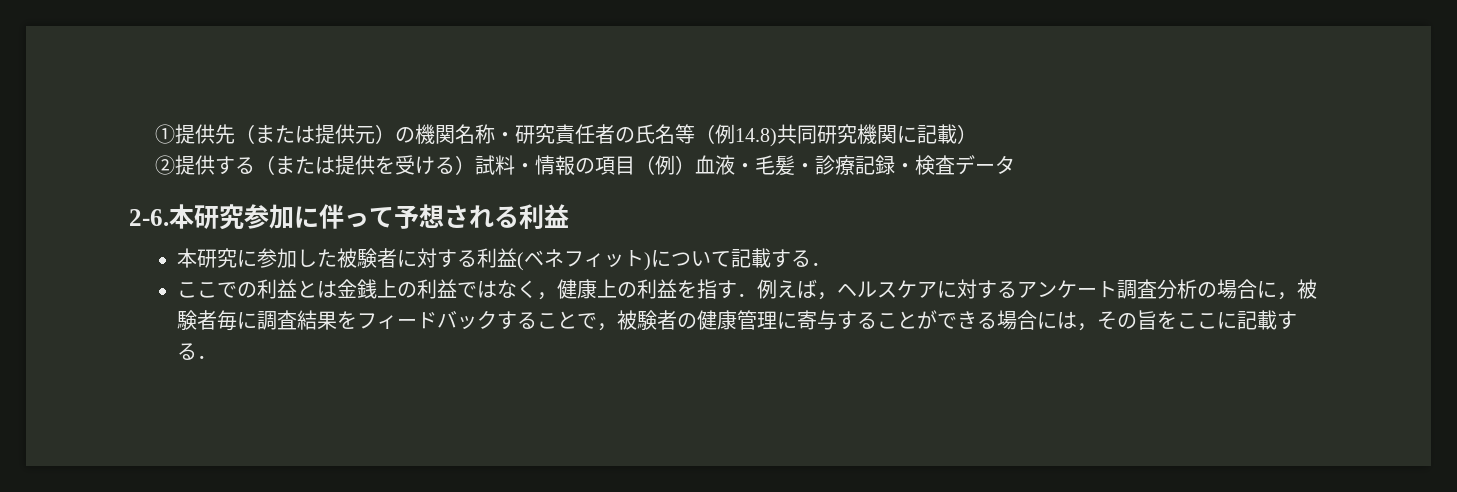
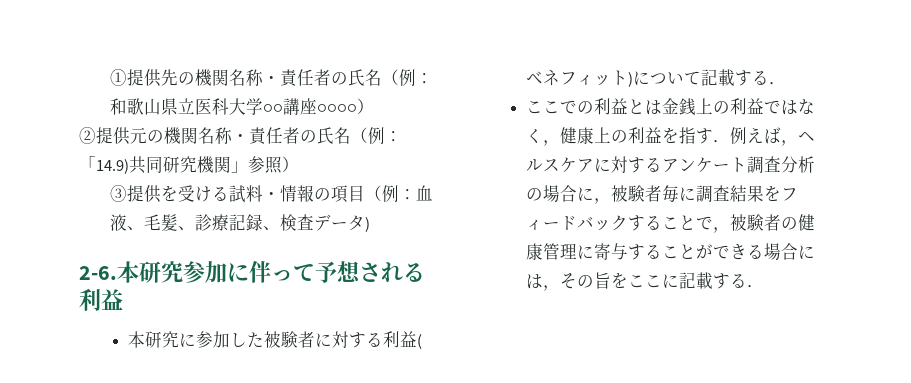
- ①提供先（または提供元）の機関名称・研究責任者の氏名等（例14.8)共同研究機関に記載）
- ②提供する（または提供を受ける）試料・情報の項目（例）血液・毛髪・診療記録・検査データ
+ ①提供先の機関名称・責任者の氏名（例：和歌山県立医科大学○○講座○○○○）
+ ②提供元の機関名称・責任者の氏名（例：「14.9)共同研究機関」参照）
+ ③提供を受ける試料・情報の項目（例：血液、毛髪、診療記録、検査データ)

